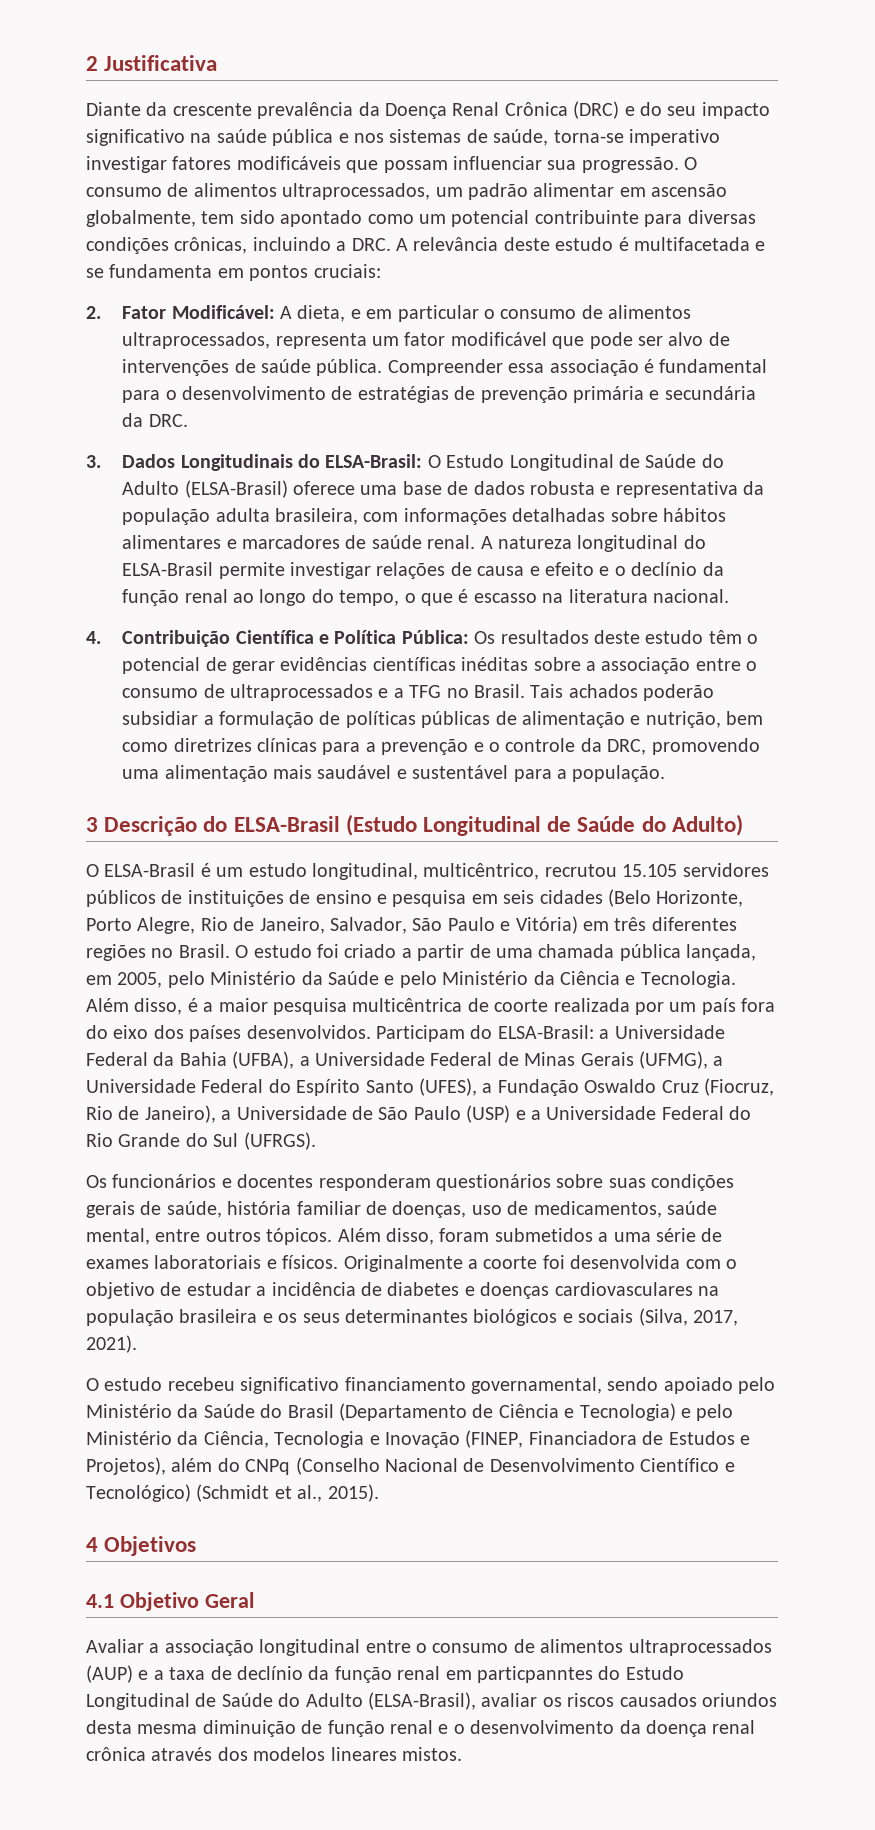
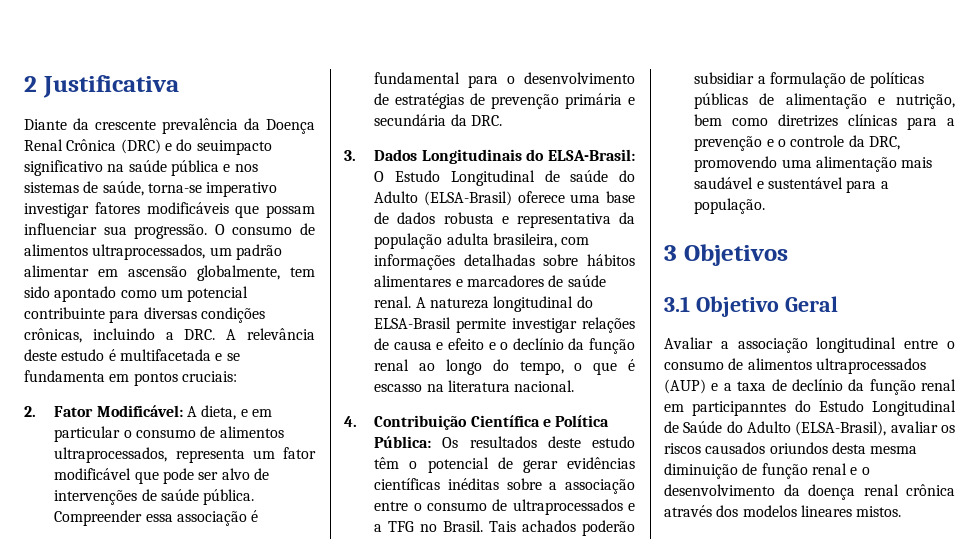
- Diante da crescente prevalência da Doença Renal Crônica (DRC) e do seu impacto significativo na saúde pública e nos sistemas de saúde, torna-se imperativo investigar fatores modificáveis que possam influenciar sua progressão.
+ Diante da crescente prevalência da Doença Renal Crônica (DRC) e do seuimpacto significativo na saúde pública e nos sistemas de saúde, torna-se imperativo investigar fatores modificáveis que possam influenciar sua progressão.
- 3. Dados Longitudinais do ELSA-Brasil: O Estudo Longitudinal de Saúde do Adulto (ELSA-Brasil) oferece uma base de dados robusta e representativa da população adulta brasileira, com informações detalhadas sobre hábitos alimentares e marcadores de saúde renal.
+ 3. Dados Longitudinais do ELSA-Brasil: O Estudo Longitudinal de saúde do Adulto (ELSA-Brasil) oferece uma base de dados robusta e representativa da população adulta brasileira, com informações detalhadas sobre hábitos alimentares e marcadores de saúde renal.
- 3 Descrição do ELSA-Brasil (Estudo Longitudinal de Saúde do Adulto)
- O ELSA-Brasil é um estudo longitudinal, multicêntrico, recrutou 15.105 servidores públicos de instituições de ensino e pesquisa em seis cidades (Belo Horizonte, Porto Alegre, Rio de Janeiro, Salvador, São Paulo e Vitória) em três diferentes regiões no Brasil. O estudo foi criado a partir de uma chamada pública lançada, em 2005, pelo Ministério da Saúde e pelo Ministério da Ciência e Tecnologia. Além disso, é a maior pesquisa multicêntrica de coorte realizada por um país fora do eixo dos países desenvolvidos. Participam do ELSA-Brasil: a Universidade Federal da Bahia (UFBA), a Universidade Federal de Minas Gerais (UFMG), a Universidade Federal do Espírito Santo (UFES), a Fundação Oswaldo Cruz (Fiocruz, Rio de Janeiro), a Universidade de São Paulo (USP) e a Universidade Federal do Rio Grande do Sul (UFRGS).
- Os funcionários e docentes responderam questionários sobre suas condições gerais de saúde, história familiar de doenças, uso de medicamentos, saúde mental, entre outros tópicos. Além disso, foram submetidos a uma série de exames laboratoriais e físicos. Originalmente a coorte foi desenvolvida com o objetivo de estudar a incidência de diabetes e doenças cardiovasculares na população brasileira e os seus determinantes biológicos e sociais (Silva, 2017, 2021).
- O estudo recebeu significativo financiamento governamental, sendo apoiado pelo Ministério da Saúde do Brasil (Departamento de Ciência e Tecnologia) e pelo Ministério da Ciência, Tecnologia e Inovação (FINEP, Financiadora de Estudos e Projetos), além do CNPq (Conselho Nacional de Desenvolvimento Científico e Tecnológico) (Schmidt et al., 2015).
- 4 Objetivos
+ 3 Objetivos
- 4.1 Objetivo Geral
+ 3.1 Objetivo Geral
- Avaliar a associação longitudinal entre o consumo de alimentos ultraprocessados (AUP) e a taxa de declínio da função renal em particpanntes do Estudo Longitudinal de Saúde do Adulto (ELSA-Brasil), avaliar os riscos causados oriundos desta mesma diminuição de função renal e o desenvolvimento da doença renal crônica através dos modelos lineares mistos.
+ Avaliar a associação longitudinal entre o consumo de alimentos ultraprocessados (AUP) e a taxa de declínio da função renal em participanntes do Estudo Longitudinal de Saúde do Adulto (ELSA-Brasil), avaliar os riscos causados oriundos desta mesma diminuição de função renal e o desenvolvimento da doença renal crônica através dos modelos lineares mistos.

